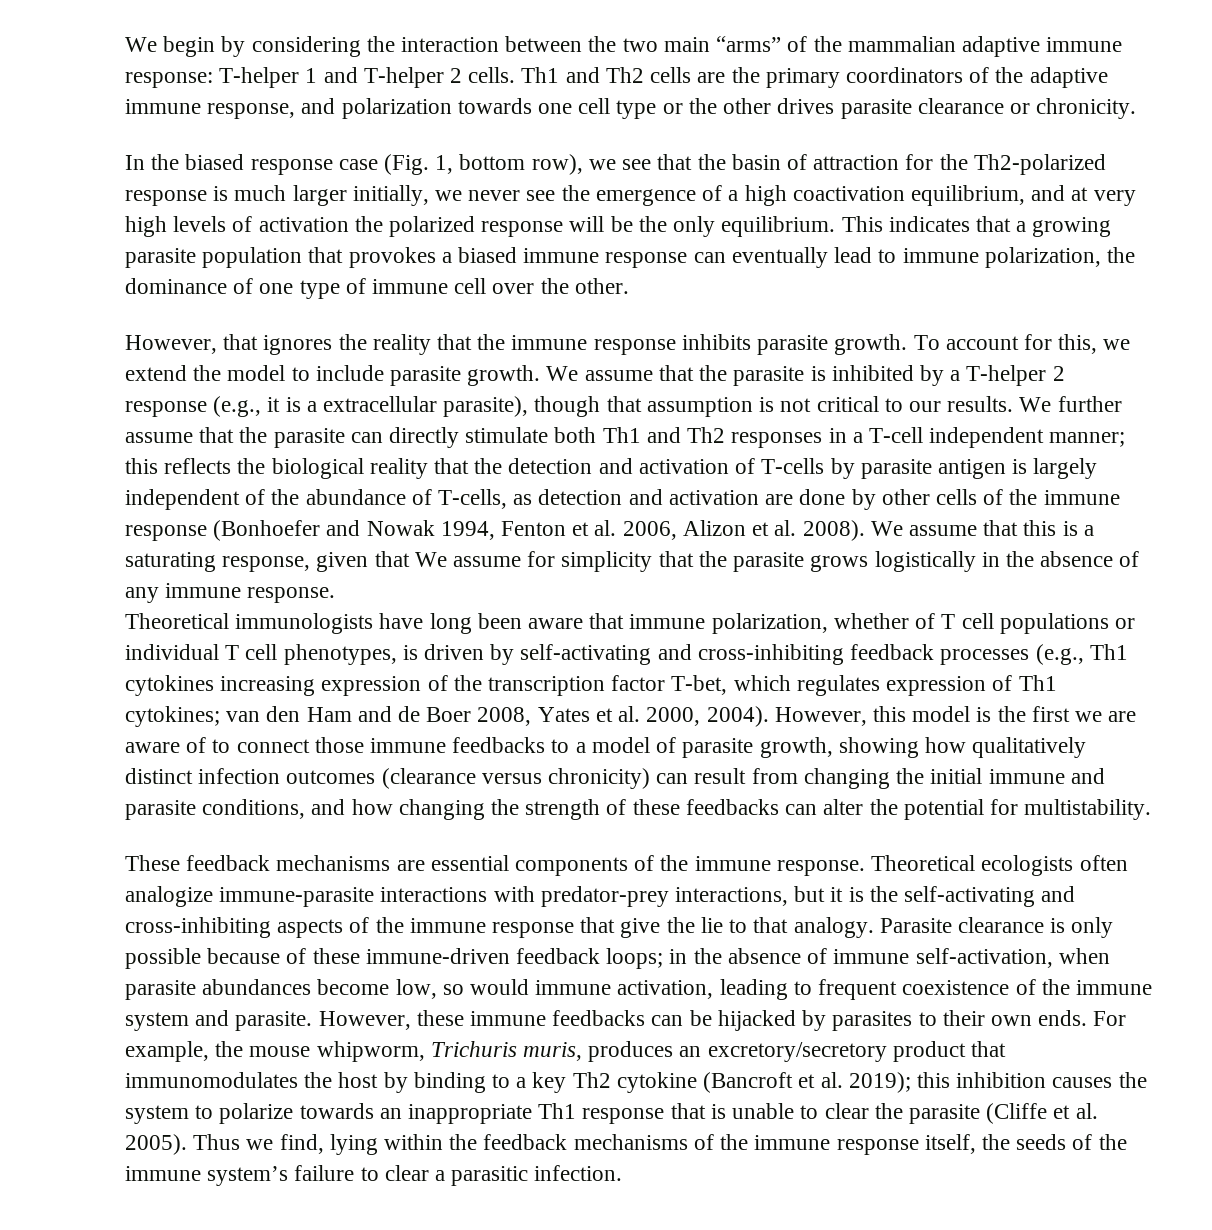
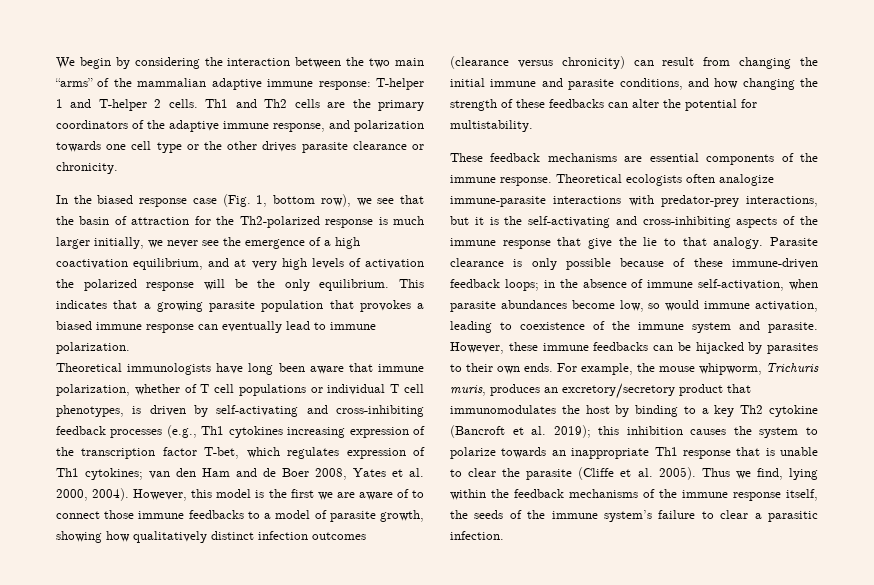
- This indicates that a growing parasite population that provokes a biased immune response can eventually lead to immune polarization, the dominance of one type of immune cell over the other.
- However, that ignores the reality that the immune response inhibits parasite growth. To account for this, we extend the model to include parasite growth. We assume that the parasite is inhibited by a T-helper 2 response (e.g., it is a extracellular parasite), though that assumption is not critical to our results. We further assume that the parasite can directly stimulate both Th1 and Th2 responses in a T-cell independent manner; this reflects the biological reality that the detection and activation of T-cells by parasite antigen is largely independent of the abundance of T-cells, as detection and activation are done by other cells of the immune response (Bonhoefer and Nowak 1994, Fenton et al. 2006, Alizon et al. 2008). We assume that this is a saturating response, given that We assume for simplicity that the parasite grows logistically in the absence of any immune response.
+ This indicates that a growing parasite population that provokes a biased immune response can eventually lead to immune polarization.
- Parasite clearance is only possible because of these immune-driven feedback loops; in the absence of immune self-activation, when parasite abundances become low, so would immune activation, leading to frequent coexistence of the immune system and parasite.
+ Parasite clearance is only possible because of these immune-driven feedback loops; in the absence of immune self-activation, when parasite abundances become low, so would immune activation, leading to coexistence of the immune system and parasite.

